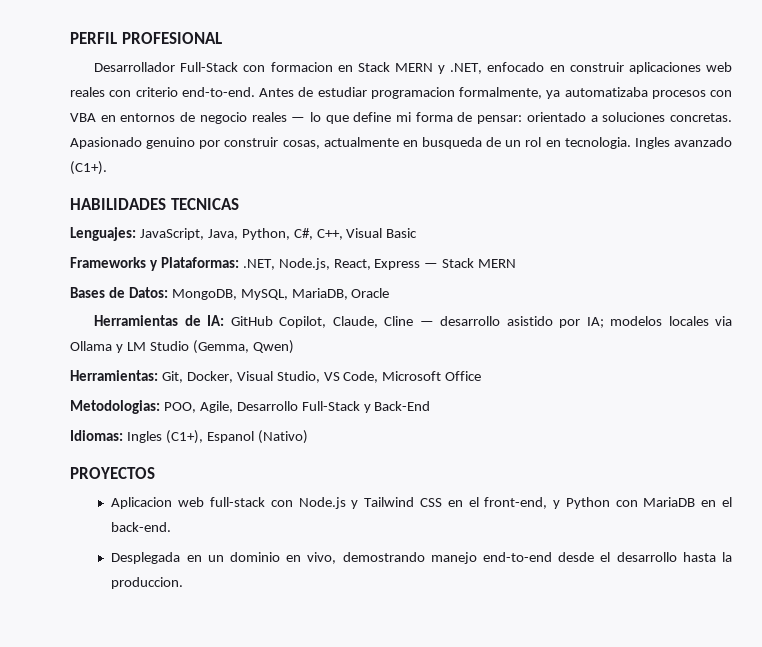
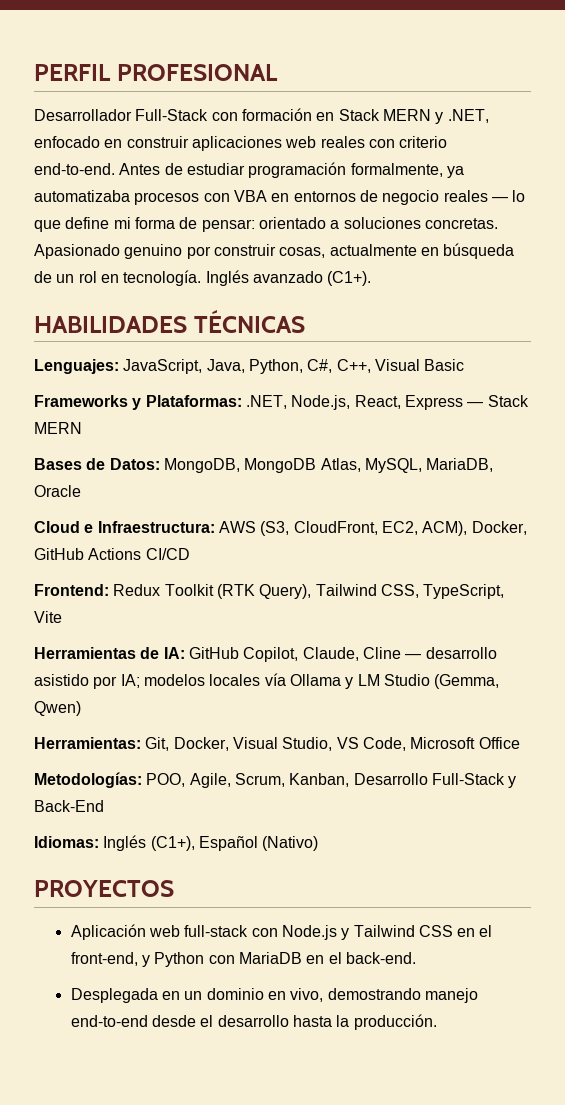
- Desarrollador Full-Stack con formacion en Stack MERN y .NET, enfocado en construir aplicaciones web reales con criterio end-to-end.
+ Desarrollador Full-Stack con formación en Stack MERN y .NET, enfocado en construir aplicaciones web reales con criterio end-to-end.
- Antes de estudiar programacion formalmente, ya automatizaba procesos con VBA en entornos de negocio reales — lo que define mi forma de pensar: orientado a soluciones concretas.
+ Antes de estudiar programación formalmente, ya automatizaba procesos con VBA en entornos de negocio reales — lo que define mi forma de pensar: orientado a soluciones concretas.
- Apasionado genuino por construir cosas, actualmente en busqueda de un rol en tecnologia. Ingles avanzado (C1+).
+ Apasionado genuino por construir cosas, actualmente en búsqueda de un rol en tecnología. Inglés avanzado (C1+).
- HABILIDADES TECNICAS
+ HABILIDADES TÉCNICAS
- Bases de Datos: MongoDB, MySQL, MariaDB, Oracle
+ Bases de Datos: MongoDB, MongoDB Atlas, MySQL, MariaDB, Oracle
+ Cloud e Infraestructura: AWS (S3, CloudFront, EC2, ACM), Docker, GitHub Actions CI/CD
+ Frontend: Redux Toolkit (RTK Query), Tailwind CSS, TypeScript, Vite
- Herramientas de IA: GitHub Copilot, Claude, Cline — desarrollo asistido por IA; modelos locales via Ollama y LM Studio (Gemma, Qwen)
+ Herramientas de IA: GitHub Copilot, Claude, Cline — desarrollo asistido por IA; modelos locales vía Ollama y LM Studio (Gemma, Qwen)
- Metodologias: POO, Agile, Desarrollo Full-Stack y Back-End
+ Metodologías: POO, Agile, Scrum, Kanban, Desarrollo Full-Stack y Back-End
- Idiomas: Ingles (C1+), Espanol (Nativo)
+ Idiomas: Inglés (C1+), Español (Nativo)
- Aplicacion web full-stack con Node.js y Tailwind CSS en el front-end, y Python con MariaDB en el back-end.
+ Aplicación web full-stack con Node.js y Tailwind CSS en el front-end, y Python con MariaDB en el back-end.
- Desplegada en un dominio en vivo, demostrando manejo end-to-end desde el desarrollo hasta la produccion.
+ Desplegada en un dominio en vivo, demostrando manejo end-to-end desde el desarrollo hasta la producción.

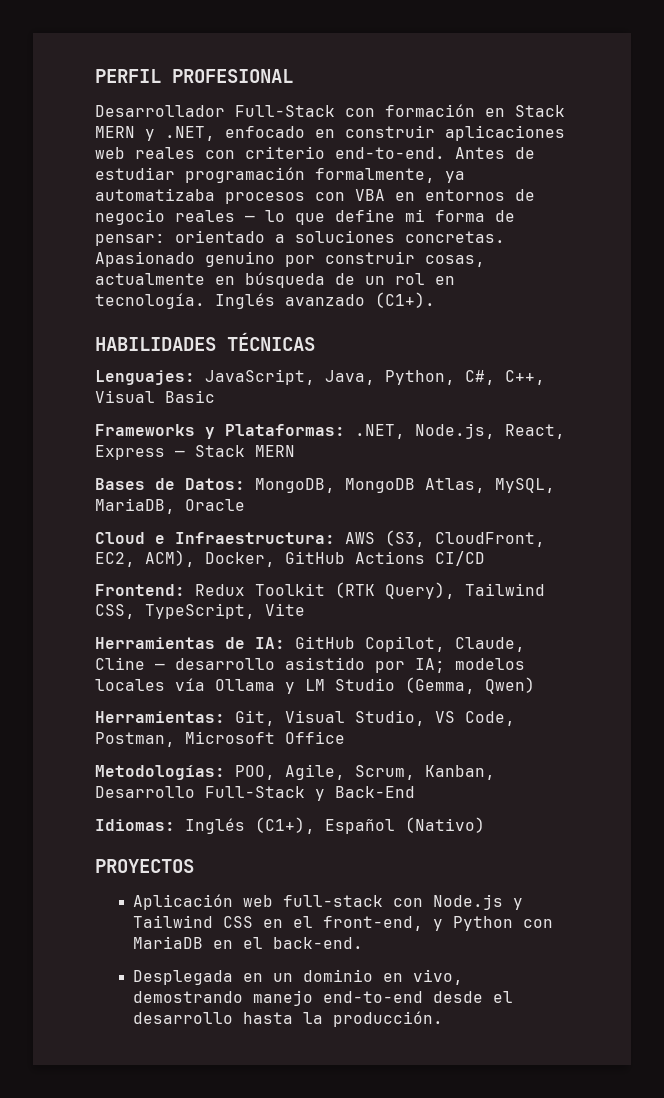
- Herramientas: Git, Docker, Visual Studio, VS Code, Microsoft Office
+ Herramientas: Git, Visual Studio, VS Code, Postman, Microsoft Office

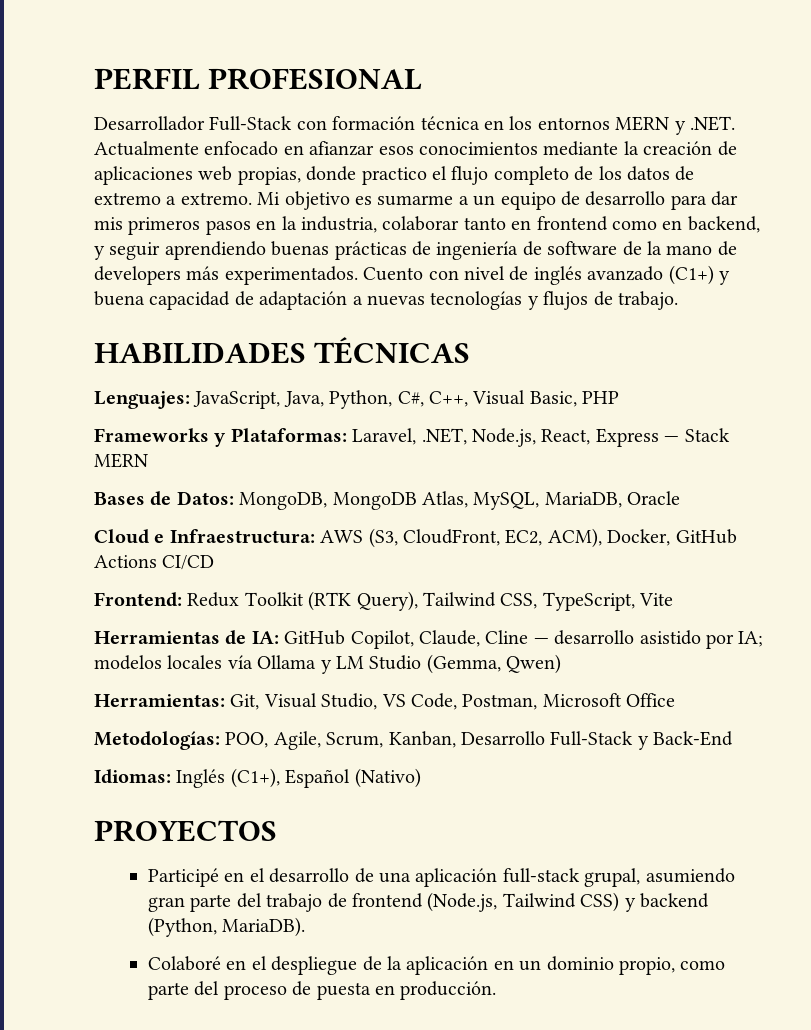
- Desarrollador Full-Stack con formación en Stack MERN y .NET, enfocado en construir aplicaciones web reales con criterio end-to-end. Antes de estudiar programación formalmente, ya automatizaba procesos con VBA en entornos de negocio reales — lo que define mi forma de pensar: orientado a soluciones concretas. Apasionado genuino por construir cosas, actualmente en búsqueda de un rol en tecnología. Inglés avanzado (C1+).
+ Desarrollador Full-Stack con formación técnica en los entornos MERN y .NET. Actualmente enfocado en afianzar esos conocimientos mediante la creación de aplicaciones web propias, donde practico el flujo completo de los datos de extremo a extremo. Mi objetivo es sumarme a un equipo de desarrollo para dar mis primeros pasos en la industria, colaborar tanto en frontend como en backend, y seguir aprendiendo buenas prácticas de ingeniería de software de la mano de developers más experimentados. Cuento con nivel de inglés avanzado (C1+) y buena capacidad de adaptación a nuevas tecnologías y flujos de trabajo.
- Lenguajes: JavaScript, Java, Python, C#, C++, Visual Basic
+ Lenguajes: JavaScript, Java, Python, C#, C++, Visual Basic, PHP
- Frameworks y Plataformas: .NET, Node.js, React, Express — Stack MERN
+ Frameworks y Plataformas: Laravel, .NET, Node.js, React, Express — Stack MERN
- Aplicación web full-stack con Node.js y Tailwind CSS en el front-end, y Python con MariaDB en el back-end.
- Desplegada en un dominio en vivo, demostrando manejo end-to-end desde el desarrollo hasta la producción.
+ Participé en el desarrollo de una aplicación full-stack grupal, asumiendo gran parte del trabajo de frontend (Node.js, Tailwind CSS) y backend (Python, MariaDB).
+ Colaboré en el despliegue de la aplicación en un dominio propio, como parte del proceso de puesta en producción.

